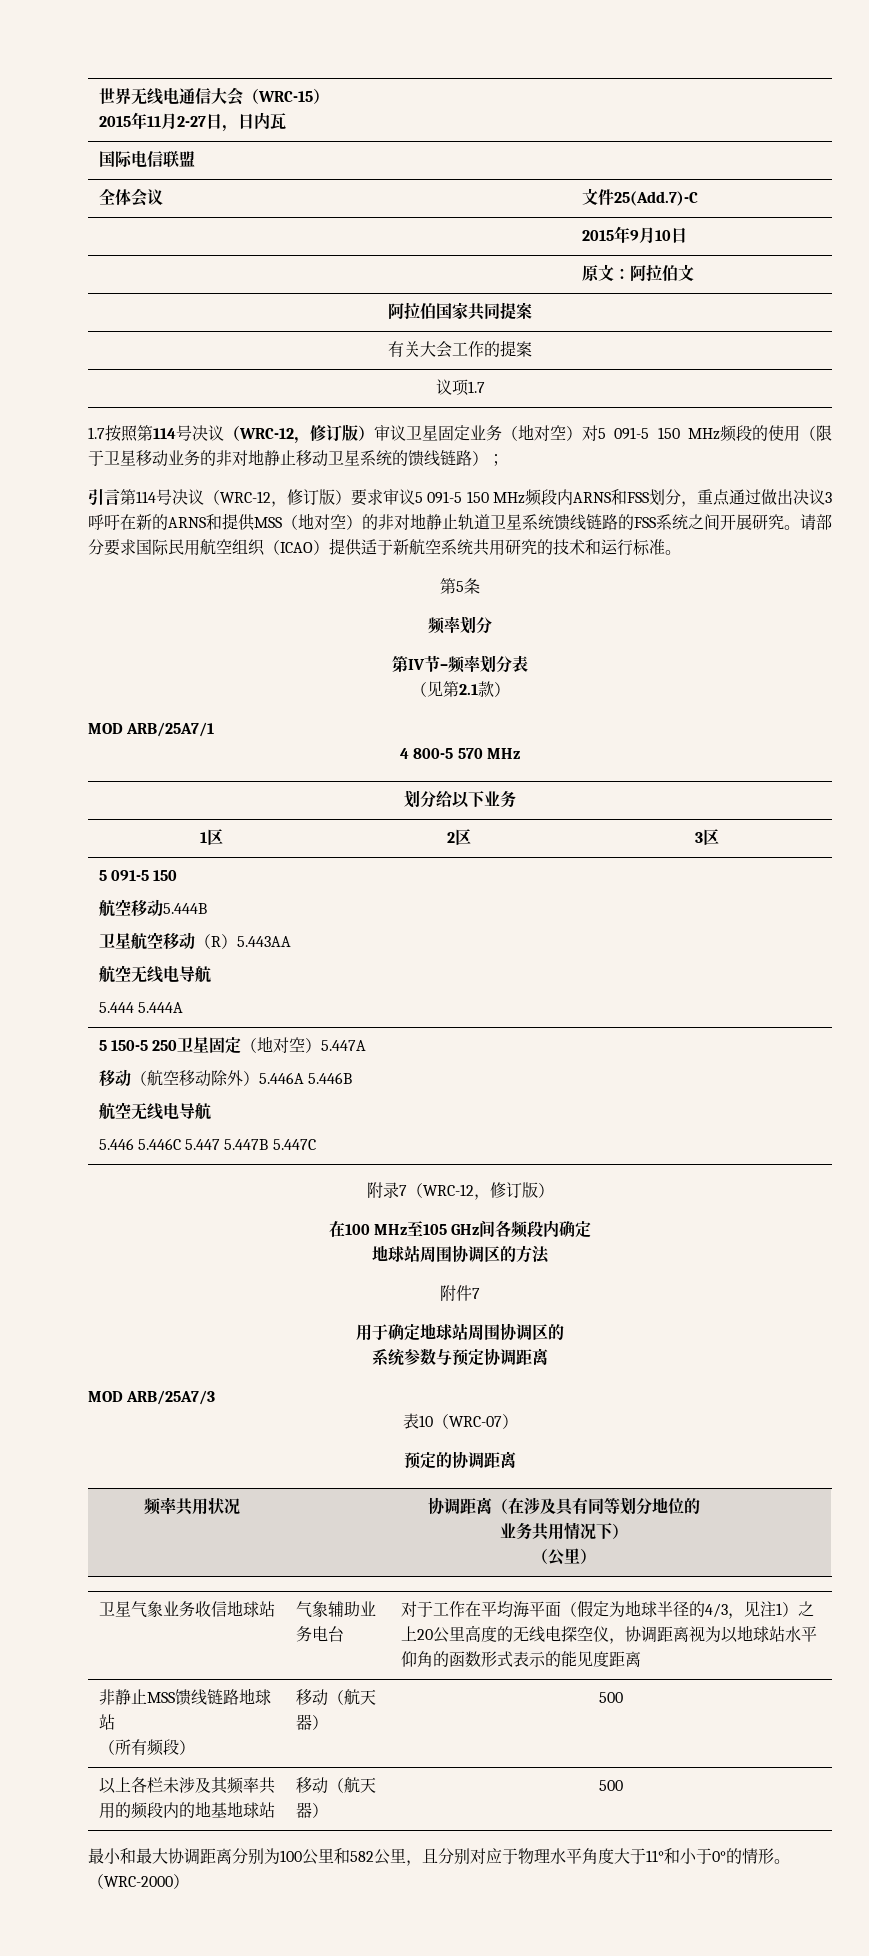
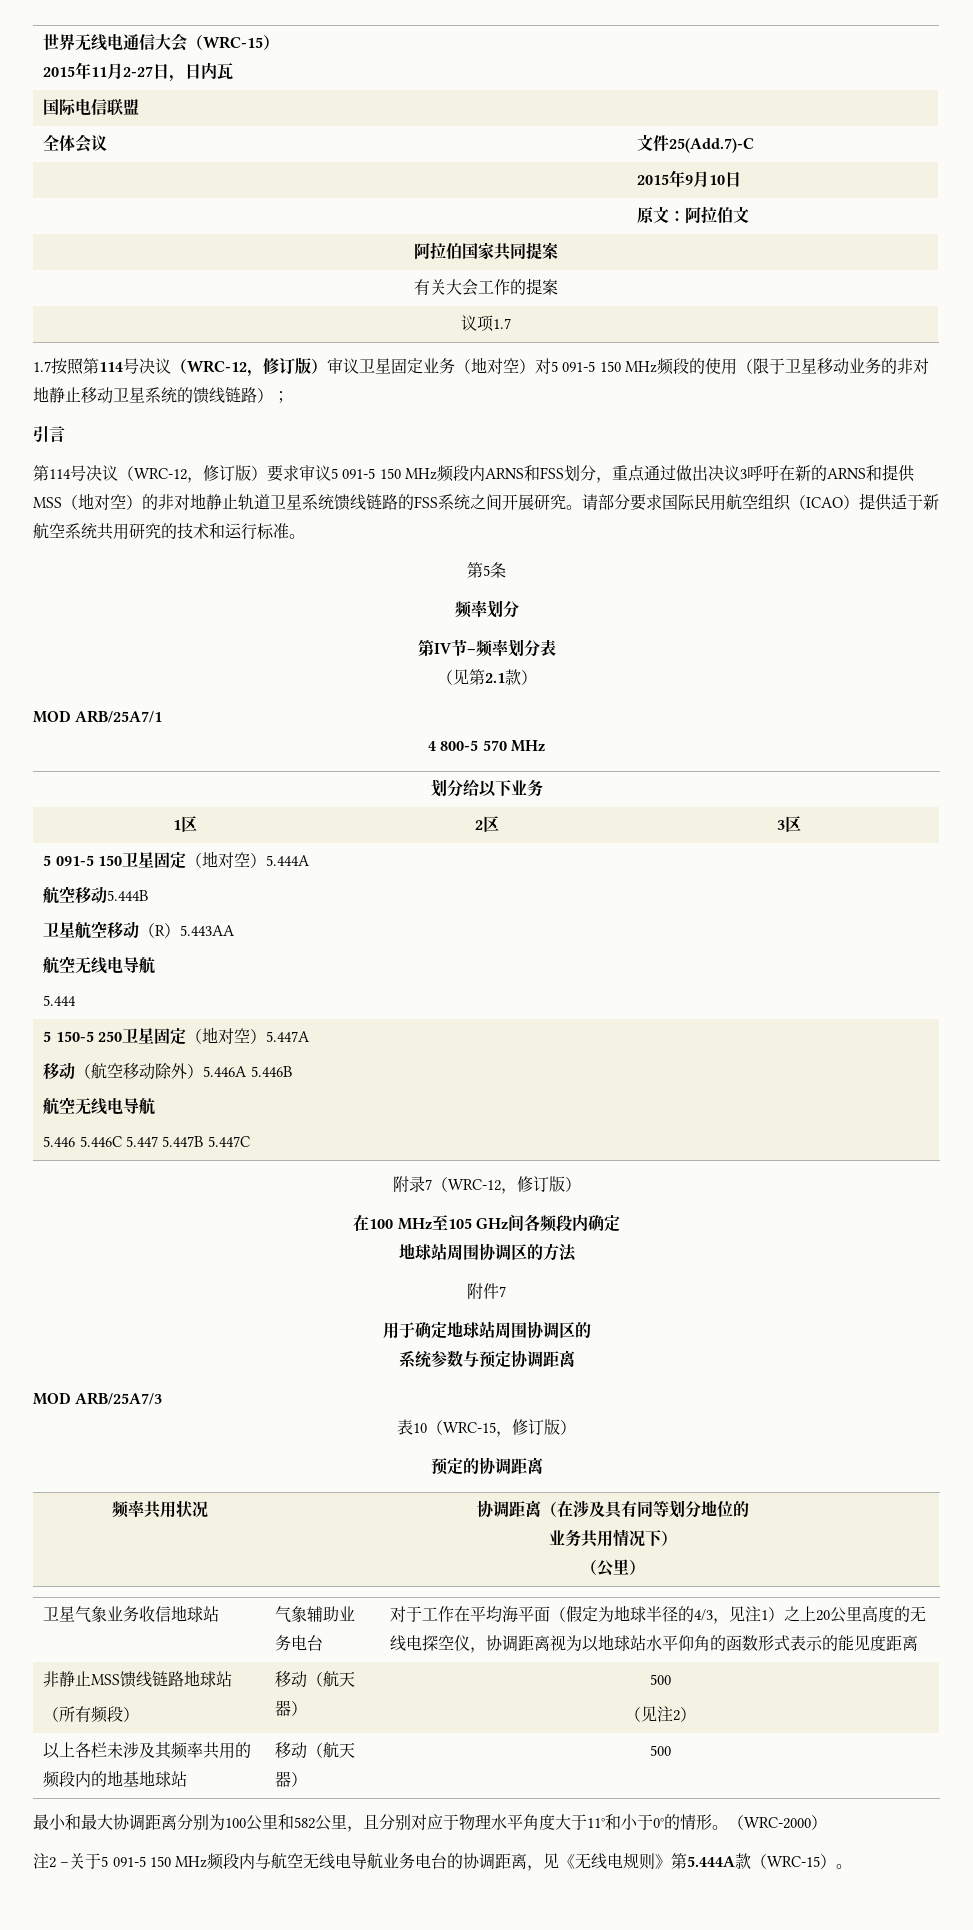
- 引言第114号决议（WRC-12，修订版）要求审议5 091-5 150 MHz频段内ARNS和FSS划分，重点通过做出决议3呼吁在新的ARNS和提供MSS（地对空）的非对地静止轨道卫星系统馈线链路的FSS系统之间开展研究。
+ 引言
+ 第114号决议（WRC-12，修订版）要求审议5 091-5 150 MHz频段内ARNS和FSS划分，重点通过做出决议3呼吁在新的ARNS和提供MSS（地对空）的非对地静止轨道卫星系统馈线链路的FSS系统之间开展研究。
  1区 | 2区 | 3区
- 5 091-5 150
+ 5 091-5 150卫星固定（地对空）5.444A
  航空移动5.444B
  卫星航空移动（R）5.443AA
  航空无线电导航
- 5.444 5.444A
+ 5.444
- 表10（WRC-07）
+ 表10（WRC-15，修订版）
  非静止MSS馈线链路地球站
  （所有频段） | 移动（航天器） | 500
+ （见注2）
+ 注2 –关于5 091-5 150 MHz频段内与航空无线电导航业务电台的协调距离，见《无线电规则》第5.444A款（WRC-15）。

